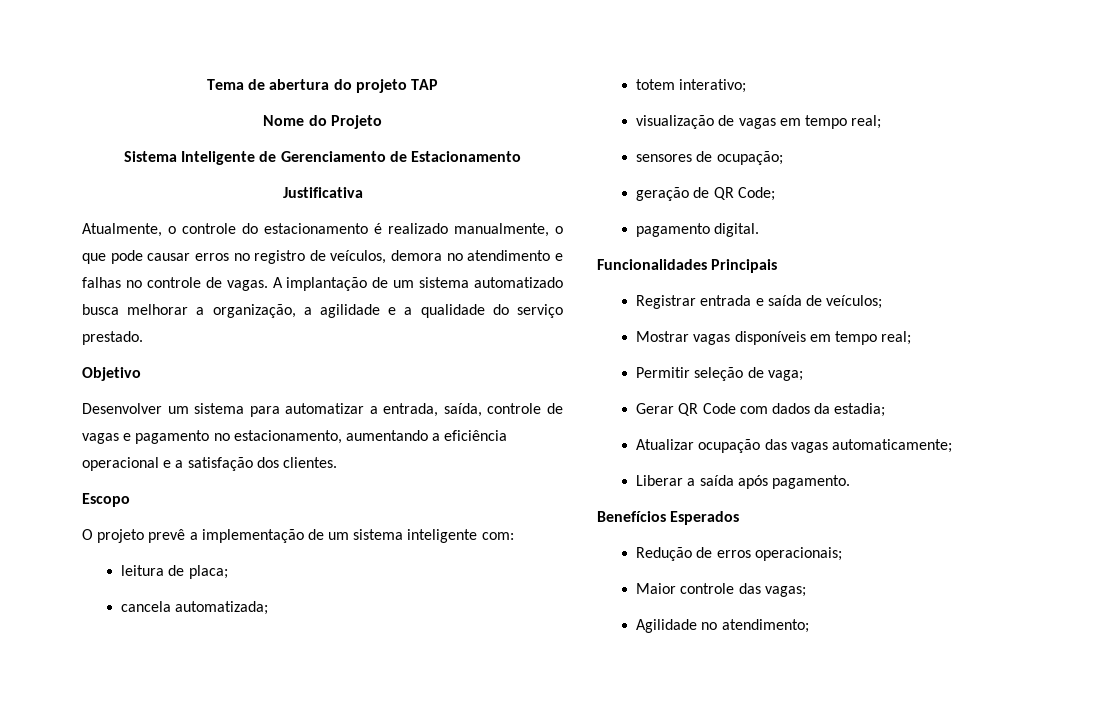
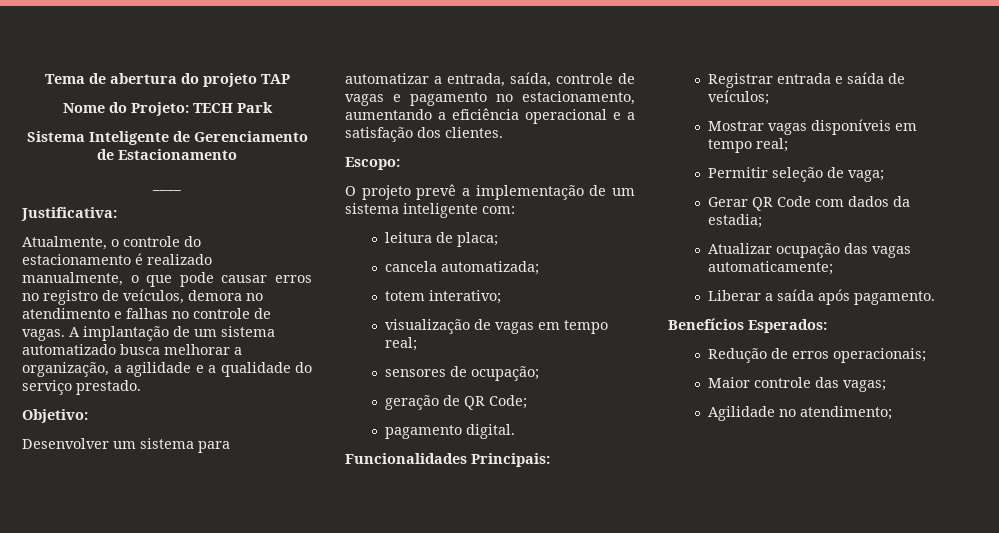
- Nome do Projeto
+ Nome do Projeto: TECH Park
- Justificativa
+ ____
+ Justificativa:
- Objetivo
+ Objetivo:
- Escopo
+ Escopo:
- Funcionalidades Principais
+ Funcionalidades Principais:
- Benefícios Esperados
+ Benefícios Esperados:

